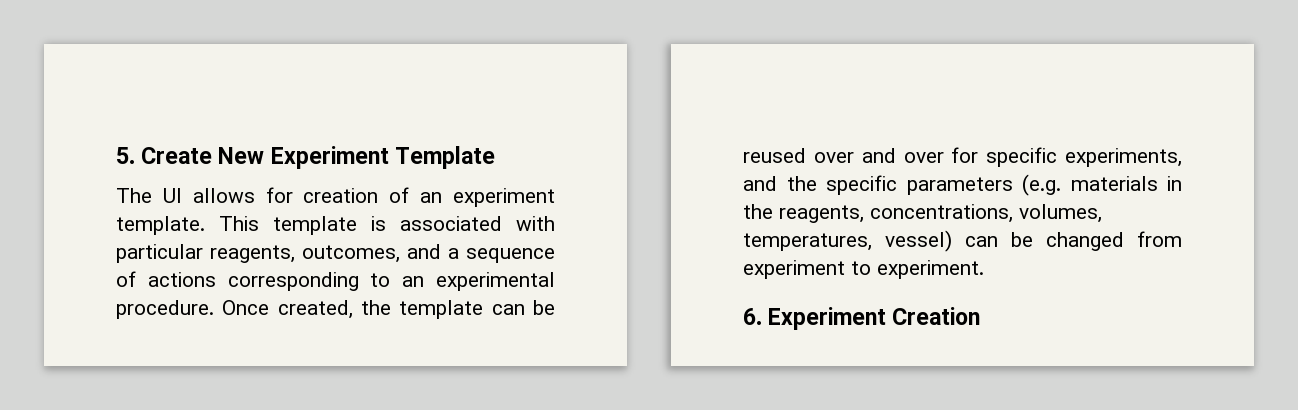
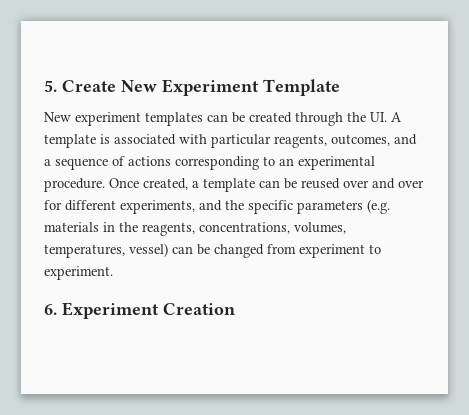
- The UI allows for creation of an experiment template. This template is associated with particular reagents, outcomes, and a sequence of actions corresponding to an experimental procedure.
+ New experiment templates can be created through the UI. A template is associated with particular reagents, outcomes, and a sequence of actions corresponding to an experimental procedure.
- Once created, the template can be reused over and over for specific experiments, and the specific parameters (e.g. materials in the reagents, concentrations, volumes, temperatures, vessel) can be changed from experiment to experiment.
+ Once created, a template can be reused over and over for different experiments, and the specific parameters (e.g. materials in the reagents, concentrations, volumes, temperatures, vessel) can be changed from experiment to experiment.

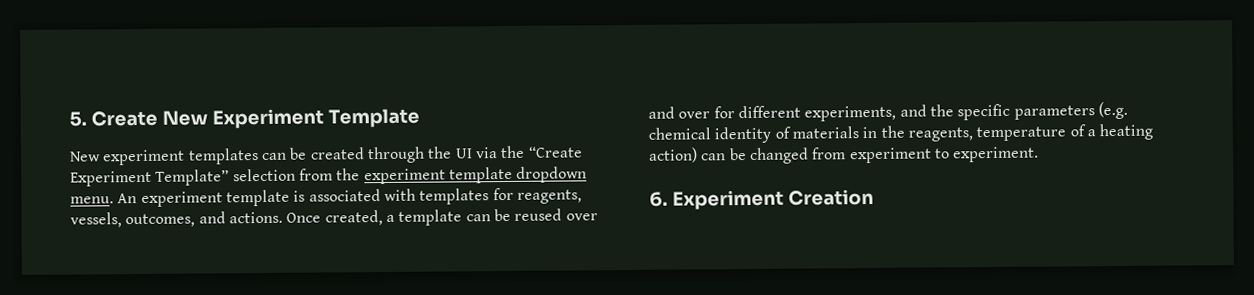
- New experiment templates can be created through the UI. A template is associated with particular reagents, outcomes, and a sequence of actions corresponding to an experimental procedure.
+ New experiment templates can be created through the UI via the “Create Experiment Template” selection from the experiment template dropdown menu. An experiment template is associated with templates for reagents, vessels, outcomes, and actions.
- Once created, a template can be reused over and over for different experiments, and the specific parameters (e.g. materials in the reagents, concentrations, volumes, temperatures, vessel) can be changed from experiment to experiment.
+ Once created, a template can be reused over and over for different experiments, and the specific parameters (e.g. chemical identity of materials in the reagents, temperature of a heating action) can be changed from experiment to experiment.

